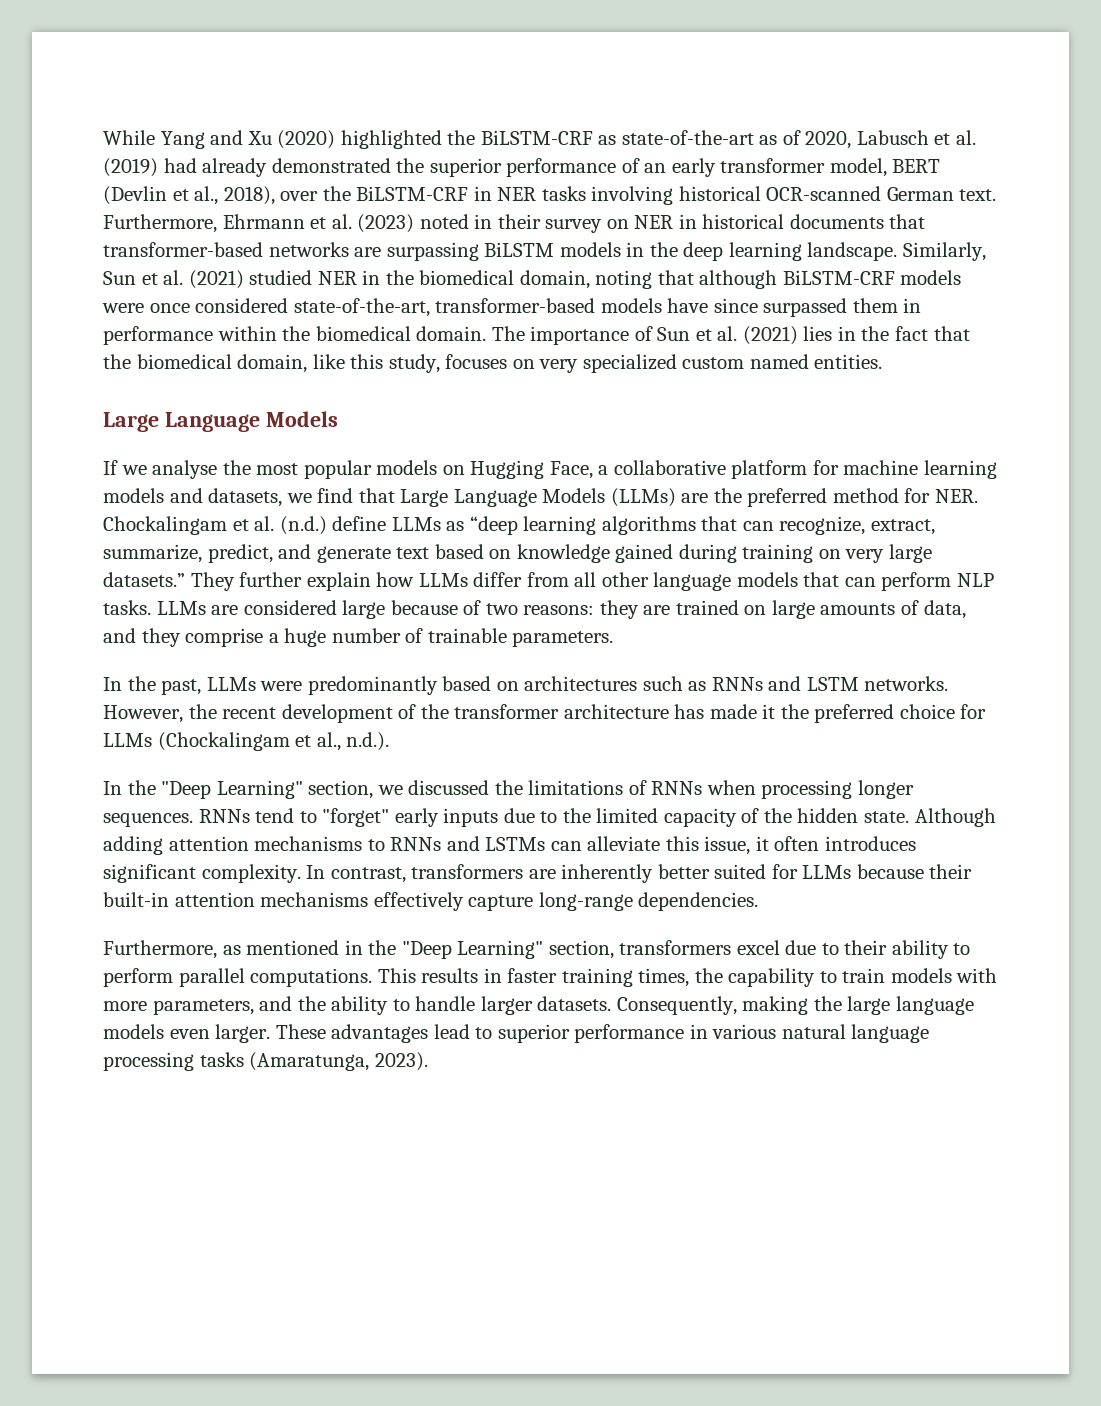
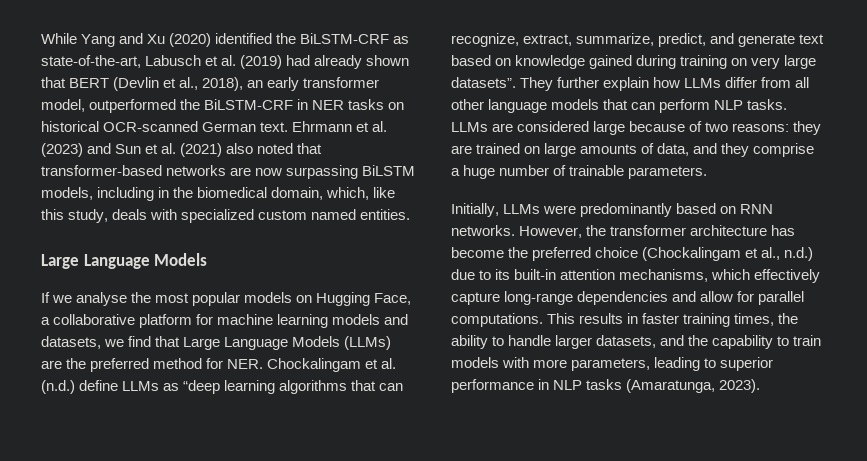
- While Yang and Xu (2020) highlighted the BiLSTM-CRF as state-of-the-art as of 2020, Labusch et al. (2019) had already demonstrated the superior performance of an early transformer model, BERT (Devlin et al., 2018), over the BiLSTM-CRF in NER tasks involving historical OCR-scanned German text.
+ While Yang and Xu (2020) identified the BiLSTM-CRF as state-of-the-art, Labusch et al. (2019) had already shown that BERT (Devlin et al., 2018), an early transformer model, outperformed the BiLSTM-CRF in NER tasks on historical OCR-scanned German text.
- Furthermore, Ehrmann et al. (2023) noted in their survey on NER in historical documents that transformer-based networks are surpassing BiLSTM models in the deep learning landscape. Similarly, Sun et al. (2021) studied NER in the biomedical domain, noting that although BiLSTM-CRF models were once considered state-of-the-art, transformer-based models have since surpassed them in performance within the biomedical domain. The importance of Sun et al. (2021) lies in the fact that the biomedical domain, like this study, focuses on very specialized custom named entities.
+ Ehrmann et al. (2023) and Sun et al. (2021) also noted that transformer-based networks are now surpassing BiLSTM models, including in the biomedical domain, which, like this study, deals with specialized custom named entities.
- If we analyse the most popular models on Hugging Face, a collaborative platform for machine learning models and datasets, we find that Large Language Models (LLMs) are the preferred method for NER. Chockalingam et al. (n.d.) define LLMs as “deep learning algorithms that can recognize, extract, summarize, predict, and generate text based on knowledge gained during training on very large datasets.”
+ If we analyse the most popular models on Hugging Face, a collaborative platform for machine learning models and datasets, we find that Large Language Models (LLMs) are the preferred method for NER. Chockalingam et al. (n.d.) define LLMs as “deep learning algorithms that can recognize, extract, summarize, predict, and generate text based on knowledge gained during training on very large datasets”.
- In the past, LLMs were predominantly based on architectures such as RNNs and LSTM networks. However, the recent development of the transformer architecture has made it the preferred choice for LLMs (Chockalingam et al., n.d.).
- In the "Deep Learning" section, we discussed the limitations of RNNs when processing longer sequences. RNNs tend to "forget" early inputs due to the limited capacity of the hidden state. Although adding attention mechanisms to RNNs and LSTMs can alleviate this issue, it often introduces significant complexity. In contrast, transformers are inherently better suited for LLMs because their built-in attention mechanisms effectively capture long-range dependencies.
- Furthermore, as mentioned in the "Deep Learning" section, transformers excel due to their ability to perform parallel computations.
+ Initially, LLMs were predominantly based on RNN networks. However, the transformer architecture has become the preferred choice (Chockalingam et al., n.d.) due to its built-in attention mechanisms, which effectively capture long-range dependencies and allow for parallel computations.
- This results in faster training times, the capability to train models with more parameters, and the ability to handle larger datasets. Consequently, making the large language models even larger. These advantages lead to superior performance in various natural language processing tasks (Amaratunga, 2023).
+ This results in faster training times, the ability to handle larger datasets, and the capability to train models with more parameters, leading to superior performance in NLP tasks (Amaratunga, 2023).

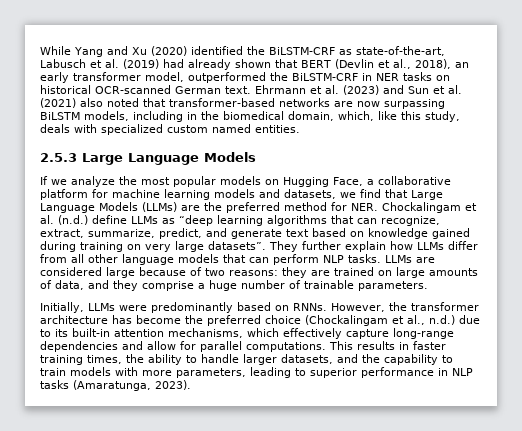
  Ehrmann et al. (2023) and Sun et al. (2021) also noted that transformer-based networks are now surpassing BiLSTM models, including in the biomedical domain, which, like this study, deals with specialized custom named entities.
- Large Language Models
+ 2.5.3 Large Language Models
- If we analyse the most popular models on Hugging Face, a collaborative platform for machine learning models and datasets, we find that Large Language Models (LLMs) are the preferred method for NER. Chockalingam et al. (n.d.) define LLMs as “deep learning algorithms that can recognize, extract, summarize, predict, and generate text based on knowledge gained during training on very large datasets”.
+ If we analyze the most popular models on Hugging Face, a collaborative platform for machine learning models and datasets, we find that Large Language Models (LLMs) are the preferred method for NER. Chockalingam et al. (n.d.) define LLMs as “deep learning algorithms that can recognize, extract, summarize, predict, and generate text based on knowledge gained during training on very large datasets”.
- Initially, LLMs were predominantly based on RNN networks.
+ Initially, LLMs were predominantly based on RNNs.

